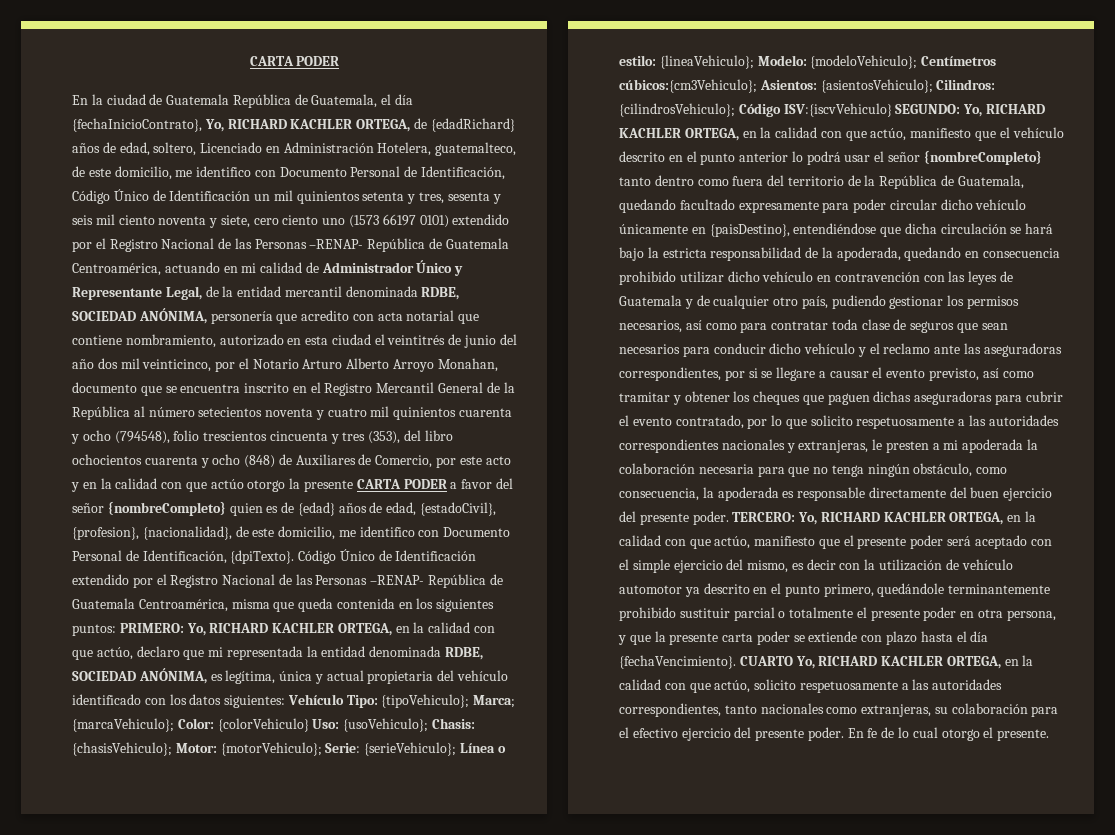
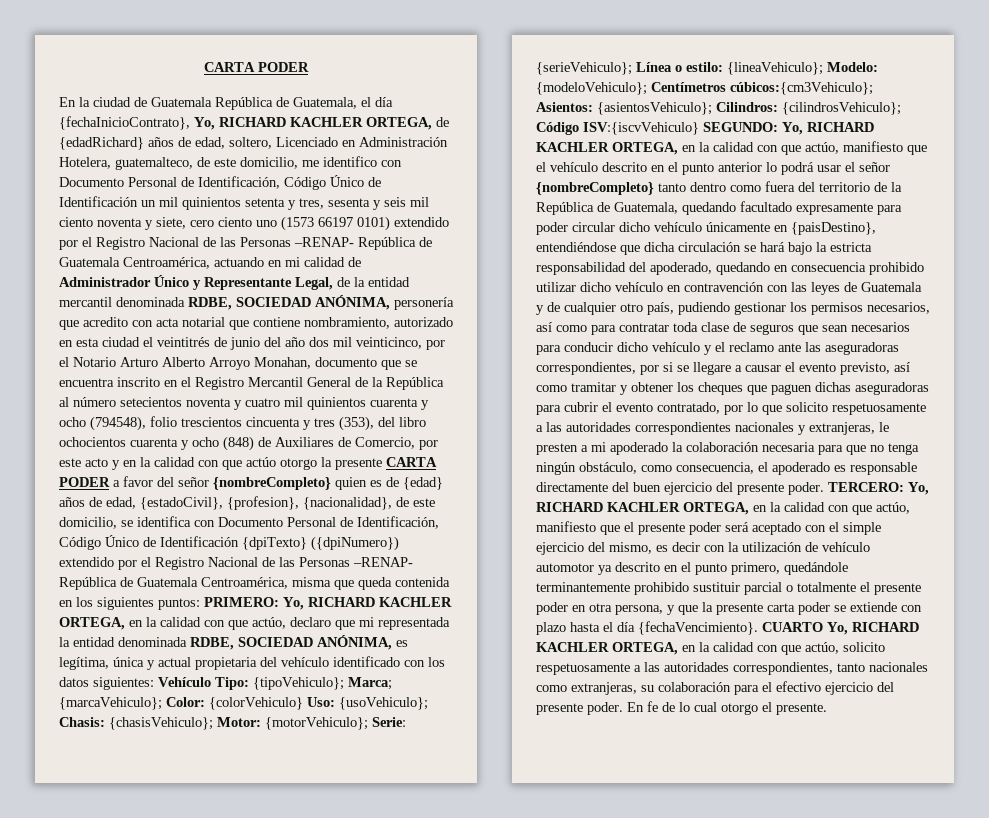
- En la ciudad de Guatemala República de Guatemala, el día {fechaInicioContrato}, Yo, RICHARD KACHLER ORTEGA, de {edadRichard} años de edad, soltero, Licenciado en Administración Hotelera, guatemalteco, de este domicilio, me identifico con Documento Personal de Identificación, Código Único de Identificación un mil quinientos setenta y tres, sesenta y seis mil ciento noventa y siete, cero ciento uno (1573 66197 0101) extendido por el Registro Nacional de las Personas –RENAP- República de Guatemala Centroamérica, actuando en mi calidad de Administrador Único y Representante Legal, de la entidad mercantil denominada RDBE, SOCIEDAD ANÓNIMA, personería que acredito con acta notarial que contiene nombramiento, autorizado en esta ciudad el veintitrés de junio del año dos mil veinticinco, por el Notario Arturo Alberto Arroyo Monahan, documento que se encuentra inscrito en el Registro Mercantil General de la República al número setecientos noventa y cuatro mil quinientos cuarenta y ocho (794548), folio trescientos cincuenta y tres (353), del libro ochocientos cuarenta y ocho (848) de Auxiliares de Comercio, por este acto y en la calidad con que actúo otorgo la presente CARTA PODER a favor del señor {nombreCompleto} quien es de {edad} años de edad, {estadoCivil}, {profesion}, {nacionalidad}, de este domicilio, me identifico con Documento Personal de Identificación, {dpiTexto}. Código Único de Identificación extendido por el Registro Nacional de las Personas –RENAP- República de Guatemala Centroamérica, misma que queda contenida en los siguientes puntos:
+ En la ciudad de Guatemala República de Guatemala, el día {fechaInicioContrato}, Yo, RICHARD KACHLER ORTEGA, de {edadRichard} años de edad, soltero, Licenciado en Administración Hotelera, guatemalteco, de este domicilio, me identifico con Documento Personal de Identificación, Código Único de Identificación un mil quinientos setenta y tres, sesenta y seis mil ciento noventa y siete, cero ciento uno (1573 66197 0101) extendido por el Registro Nacional de las Personas –RENAP- República de Guatemala Centroamérica, actuando en mi calidad de Administrador Único y Representante Legal, de la entidad mercantil denominada RDBE, SOCIEDAD ANÓNIMA, personería que acredito con acta notarial que contiene nombramiento, autorizado en esta ciudad el veintitrés de junio del año dos mil veinticinco, por el Notario Arturo Alberto Arroyo Monahan, documento que se encuentra inscrito en el Registro Mercantil General de la República al número setecientos noventa y cuatro mil quinientos cuarenta y ocho (794548), folio trescientos cincuenta y tres (353), del libro ochocientos cuarenta y ocho (848) de Auxiliares de Comercio, por este acto y en la calidad con que actúo otorgo la presente CARTA PODER a favor del señor {nombreCompleto} quien es de {edad} años de edad, {estadoCivil}, {profesion}, {nacionalidad}, de este domicilio, se identifica con Documento Personal de Identificación, Código Único de Identificación {dpiTexto} ({dpiNumero}) extendido por el Registro Nacional de las Personas –RENAP- República de Guatemala Centroamérica, misma que queda contenida en los siguientes puntos:
- Yo, RICHARD KACHLER ORTEGA, en la calidad con que actúo, manifiesto que el vehículo descrito en el punto anterior lo podrá usar el señor {nombreCompleto} tanto dentro como fuera del territorio de la República de Guatemala, quedando facultado expresamente para poder circular dicho vehículo únicamente en {paisDestino}, entendiéndose que dicha circulación se hará bajo la estricta responsabilidad de la apoderada, quedando en consecuencia prohibido utilizar dicho vehículo en contravención con las leyes de Guatemala y de cualquier otro país, pudiendo gestionar los permisos necesarios, así como para contratar toda clase de seguros que sean necesarios para conducir dicho vehículo y el reclamo ante las aseguradoras correspondientes, por si se llegare a causar el evento previsto, así como tramitar y obtener los cheques que paguen dichas aseguradoras para cubrir el evento contratado, por lo que solicito respetuosamente a las autoridades correspondientes nacionales y extranjeras, le presten a mi apoderada la colaboración necesaria para que no tenga ningún obstáculo, como consecuencia, la apoderada es responsable directamente del buen ejercicio del presente poder.
+ Yo, RICHARD KACHLER ORTEGA, en la calidad con que actúo, manifiesto que el vehículo descrito en el punto anterior lo podrá usar el señor {nombreCompleto} tanto dentro como fuera del territorio de la República de Guatemala, quedando facultado expresamente para poder circular dicho vehículo únicamente en {paisDestino}, entendiéndose que dicha circulación se hará bajo la estricta responsabilidad del apoderado, quedando en consecuencia prohibido utilizar dicho vehículo en contravención con las leyes de Guatemala y de cualquier otro país, pudiendo gestionar los permisos necesarios, así como para contratar toda clase de seguros que sean necesarios para conducir dicho vehículo y el reclamo ante las aseguradoras correspondientes, por si se llegare a causar el evento previsto, así como tramitar y obtener los cheques que paguen dichas aseguradoras para cubrir el evento contratado, por lo que solicito respetuosamente a las autoridades correspondientes nacionales y extranjeras, le presten a mi apoderado la colaboración necesaria para que no tenga ningún obstáculo, como consecuencia, el apoderado es responsable directamente del buen ejercicio del presente poder.

